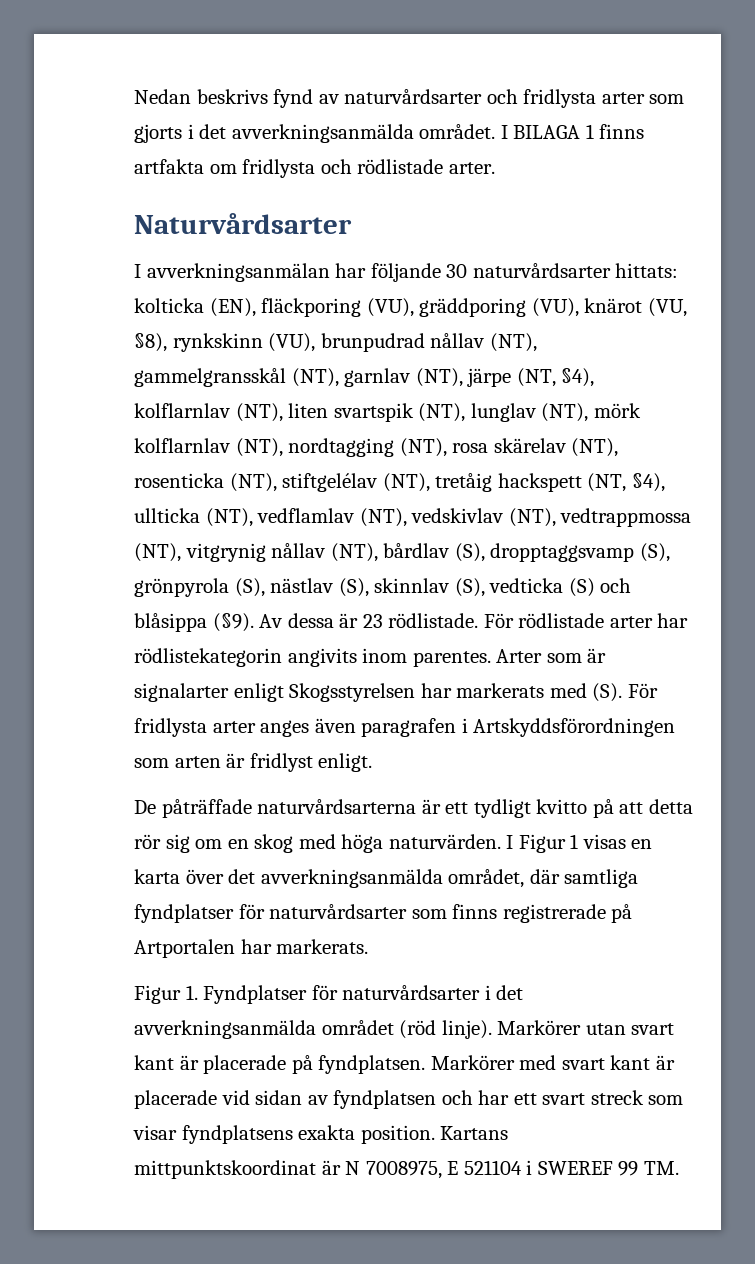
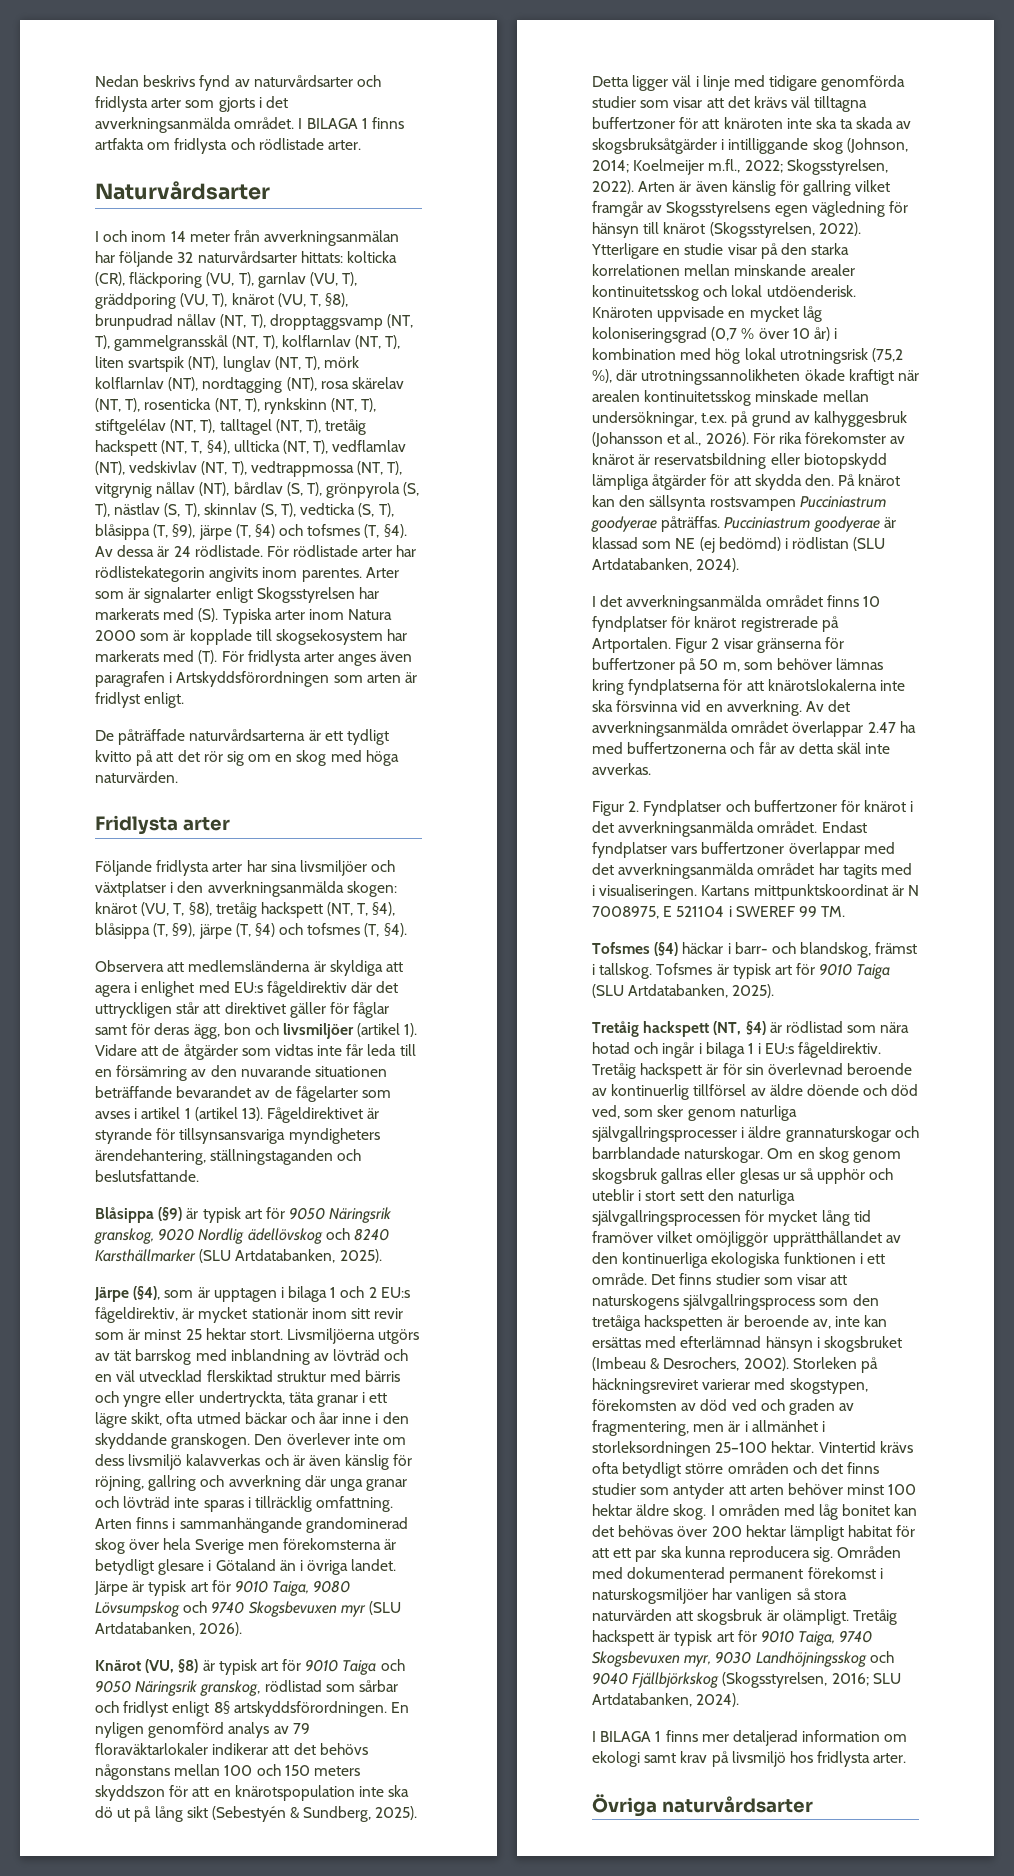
- I avverkningsanmälan har följande 30 naturvårdsarter hittats: kolticka (EN), fläckporing (VU), gräddporing (VU), knärot (VU, §8), rynkskinn (VU), brunpudrad nållav (NT), gammelgransskål (NT), garnlav (NT), järpe (NT, §4), kolflarnlav (NT), liten svartspik (NT), lunglav (NT), mörk kolflarnlav (NT), nordtagging (NT), rosa skärelav (NT), rosenticka (NT), stiftgelélav (NT), tretåig hackspett (NT, §4), ullticka (NT), vedflamlav (NT), vedskivlav (NT), vedtrappmossa (NT), vitgrynig nållav (NT), bårdlav (S), dropptaggsvamp (S), grönpyrola (S), nästlav (S), skinnlav (S), vedticka (S) och blåsippa (§9).
+ I och inom 14 meter från avverkningsanmälan har följande 32 naturvårdsarter hittats: kolticka (CR), fläckporing (VU, T), garnlav (VU, T), gräddporing (VU, T), knärot (VU, T, §8), brunpudrad nållav (NT, T), dropptaggsvamp (NT, T), gammelgransskål (NT, T), kolflarnlav (NT, T), liten svartspik (NT), lunglav (NT, T), mörk kolflarnlav (NT), nordtagging (NT), rosa skärelav (NT, T), rosenticka (NT, T), rynkskinn (NT, T), stiftgelélav (NT, T), talltagel (NT, T), tretåig hackspett (NT, T, §4), ullticka (NT, T), vedflamlav (NT), vedskivlav (NT, T), vedtrappmossa (NT, T), vitgrynig nållav (NT), bårdlav (S, T), grönpyrola (S, T), nästlav (S, T), skinnlav (S, T), vedticka (S, T), blåsippa (T, §9), järpe (T, §4) och tofsmes (T, §4).
- Av dessa är 23 rödlistade.
+ Av dessa är 24 rödlistade.
- Arter som är signalarter enligt Skogsstyrelsen har markerats med (S). För fridlysta arter anges även paragrafen i Artskyddsförordningen som arten är fridlyst enligt.
+ Arter som är signalarter enligt Skogsstyrelsen har markerats med (S). Typiska arter inom Natura 2000 som är kopplade till skogsekosystem har markerats med (T). För fridlysta arter anges även paragrafen i Artskyddsförordningen som arten är fridlyst enligt.
- De påträffade naturvårdsarterna är ett tydligt kvitto på att detta rör sig om en skog med höga naturvärden. I Figur 1 visas en karta över det avverkningsanmälda området, där samtliga fyndplatser för naturvårdsarter som finns registrerade på Artportalen har markerats.
- Figur 1. Fyndplatser för naturvårdsarter i det avverkningsanmälda området (röd linje). Markörer utan svart kant är placerade på fyndplatsen. Markörer med svart kant är placerade vid sidan av fyndplatsen och har ett svart streck som visar fyndplatsens exakta position.
+ De påträffade naturvårdsarterna är ett tydligt kvitto på att det rör sig om en skog med höga naturvärden.
+ Fridlysta arter
+ Följande fridlysta arter har sina livsmiljöer och växtplatser i den avverkningsanmälda skogen: knärot (VU, T, §8), tretåig hackspett (NT, T, §4), blåsippa (T, §9), järpe (T, §4) och tofsmes (T, §4).
+ Observera att medlemsländerna är skyldiga att agera i enlighet med EU:s fågeldirektiv där det uttryckligen står att direktivet gäller för fåglar samt för deras ägg, bon och livsmiljöer (artikel 1). Vidare att de åtgärder som vidtas inte får leda till en försämring av den nuvarande situationen beträffande bevarandet av de fågelarter som avses i artikel 1 (artikel 13). Fågeldirektivet är styrande för tillsynsansvariga myndigheters ärendehantering, ställningstaganden och beslutsfattande.
+ Blåsippa (§9) är typisk art för 9050 Näringsrik granskog, 9020 Nordlig ädellövskog och 8240 Karsthällmarker (SLU Artdatabanken, 2025).
+ Järpe (§4), som är upptagen i bilaga 1 och 2 EU:s fågeldirektiv, är mycket stationär inom sitt revir som är minst 25 hektar stort. Livsmiljöerna utgörs av tät barrskog med inblandning av lövträd och en väl utvecklad flerskiktad struktur med bärris och yngre eller undertryckta, täta granar i ett lägre skikt, ofta utmed bäckar och åar inne i den skyddande granskogen. Den överlever inte om dess livsmiljö kalavverkas och är även känslig för röjning, gallring och avverkning där unga granar och lövträd inte sparas i tillräcklig omfattning. Arten finns i sammanhängande grandominerad skog över hela Sverige men förekomsterna är betydligt glesare i Götaland än i övriga landet. Järpe är typisk art för 9010 Taiga, 9080 Lövsumpskog och 9740 Skogsbevuxen myr (SLU Artdatabanken, 2026).
+ Knärot (VU, §8) är typisk art för 9010 Taiga och 9050 Näringsrik granskog, rödlistad som sårbar och fridlyst enligt 8§ artskyddsförordningen. En nyligen genomförd analys av 79 floraväktarlokaler indikerar att det behövs någonstans mellan 100 och 150 meters skyddszon för att en knärotspopulation inte ska dö ut på lång sikt (Sebestyén & Sundberg, 2025). Detta ligger väl i linje med tidigare genomförda studier som visar att det krävs väl tilltagna buffertzoner för att knäroten inte ska ta skada av skogsbruksåtgärder i intilliggande skog (Johnson, 2014; Koelmeijer m.fl., 2022; Skogsstyrelsen, 2022). Arten är även känslig för gallring vilket framgår av Skogsstyrelsens egen vägledning för hänsyn till knärot (Skogsstyrelsen, 2022). Ytterligare en studie visar på den starka korrelationen mellan minskande arealer kontinuitetsskog och lokal utdöenderisk. Knäroten uppvisade en mycket låg koloniseringsgrad (0,7 % över 10 år) i kombination med hög lokal utrotningsrisk (75,2 %), där utrotningssannolikheten ökade kraftigt när arealen kontinuitetsskog minskade mellan undersökningar, t.ex. på grund av kalhyggesbruk (Johansson et al., 2026). För rika förekomster av knärot är reservatsbildning eller biotopskydd lämpliga åtgärder för att skydda den. På knärot kan den sällsynta rostsvampen Pucciniastrum goodyerae påträffas. Pucciniastrum goodyerae är klassad som NE (ej bedömd) i rödlistan (SLU Artdatabanken, 2024).
+ I det avverkningsanmälda området finns 10 fyndplatser för knärot registrerade på Artportalen. Figur 2 visar gränserna för buffertzoner på 50 m, som behöver lämnas kring fyndplatserna för att knärotslokalerna inte ska försvinna vid en avverkning. Av det avverkningsanmälda området överlappar 2.47 ha med buffertzonerna och får av detta skäl inte avverkas.
+ Figur 2. Fyndplatser och buffertzoner för knärot i det avverkningsanmälda området. Endast fyndplatser vars buffertzoner överlappar med det avverkningsanmälda området har tagits med i visualiseringen.
+ Tofsmes (§4) häckar i barr- och blandskog, främst i tallskog. Tofsmes är typisk art för 9010 Taiga (SLU Artdatabanken, 2025).
+ Tretåig hackspett (NT, §4) är rödlistad som nära hotad och ingår i bilaga 1 i EU:s fågeldirektiv. Tretåig hackspett är för sin överlevnad beroende av kontinuerlig tillförsel av äldre döende och död ved, som sker genom naturliga självgallringsprocesser i äldre grannaturskogar och barrblandade naturskogar. Om en skog genom skogsbruk gallras eller glesas ur så upphör och uteblir i stort sett den naturliga självgallringsprocessen för mycket lång tid framöver vilket omöjliggör upprätthållandet av den kontinuerliga ekologiska funktionen i ett område. Det finns studier som visar att naturskogens självgallringsprocess som den tretåiga hackspetten är beroende av, inte kan ersättas med efterlämnad hänsyn i skogsbruket (Imbeau & Desrochers, 2002). Storleken på häckningsreviret varierar med skogstypen, förekomsten av död ved och graden av fragmentering, men är i allmänhet i storleksordningen 25–100 hektar. Vintertid krävs ofta betydligt större områden och det finns studier som antyder att arten behöver minst 100 hektar äldre skog. I områden med låg bonitet kan det behövas över 200 hektar lämpligt habitat för att ett par ska kunna reproducera sig. Områden med dokumenterad permanent förekomst i naturskogsmiljöer har vanligen så stora naturvärden att skogsbruk är olämpligt. Tretåig hackspett är typisk art för 9010 Taiga, 9740 Skogsbevuxen myr, 9030 Landhöjningsskog och 9040 Fjällbjörkskog (Skogsstyrelsen, 2016; SLU Artdatabanken, 2024).
+ I BILAGA 1 finns mer detaljerad information om ekologi samt krav på livsmiljö hos fridlysta arter.
+ Övriga naturvårdsarter

